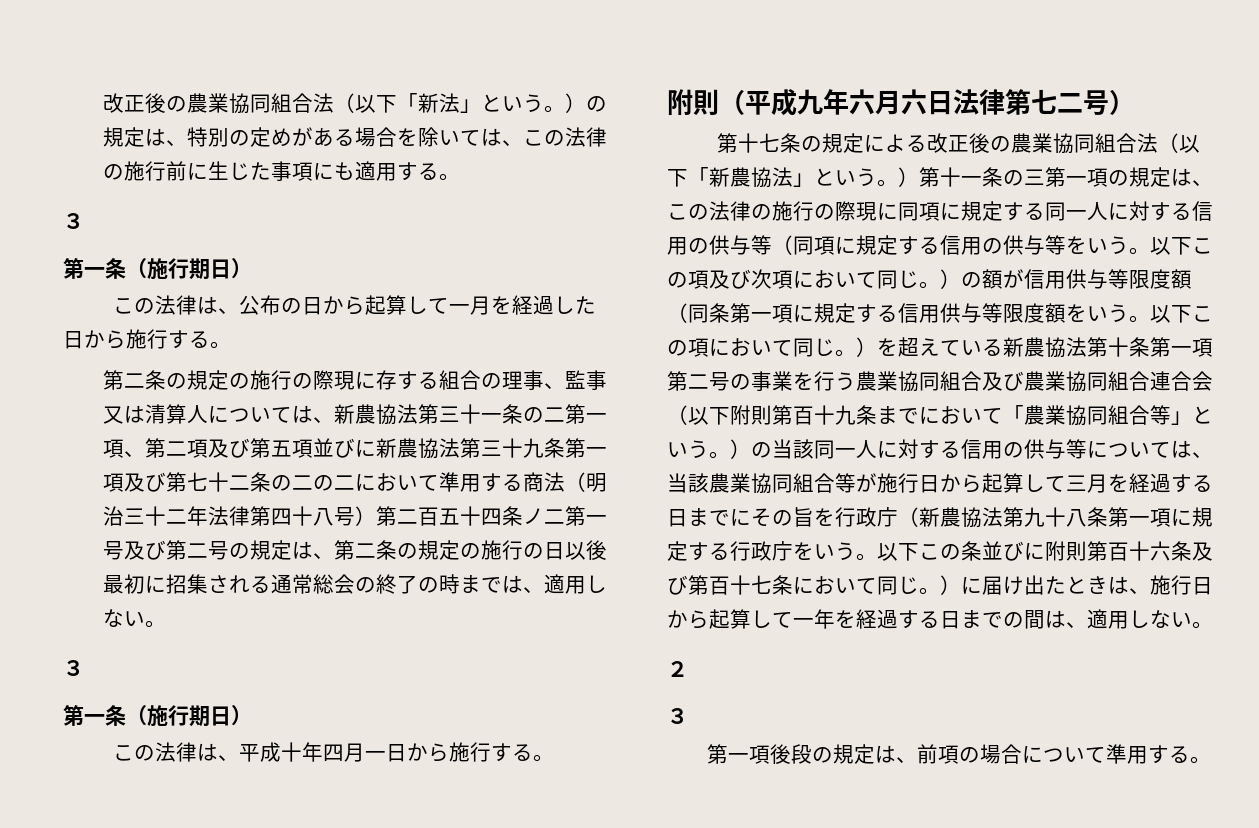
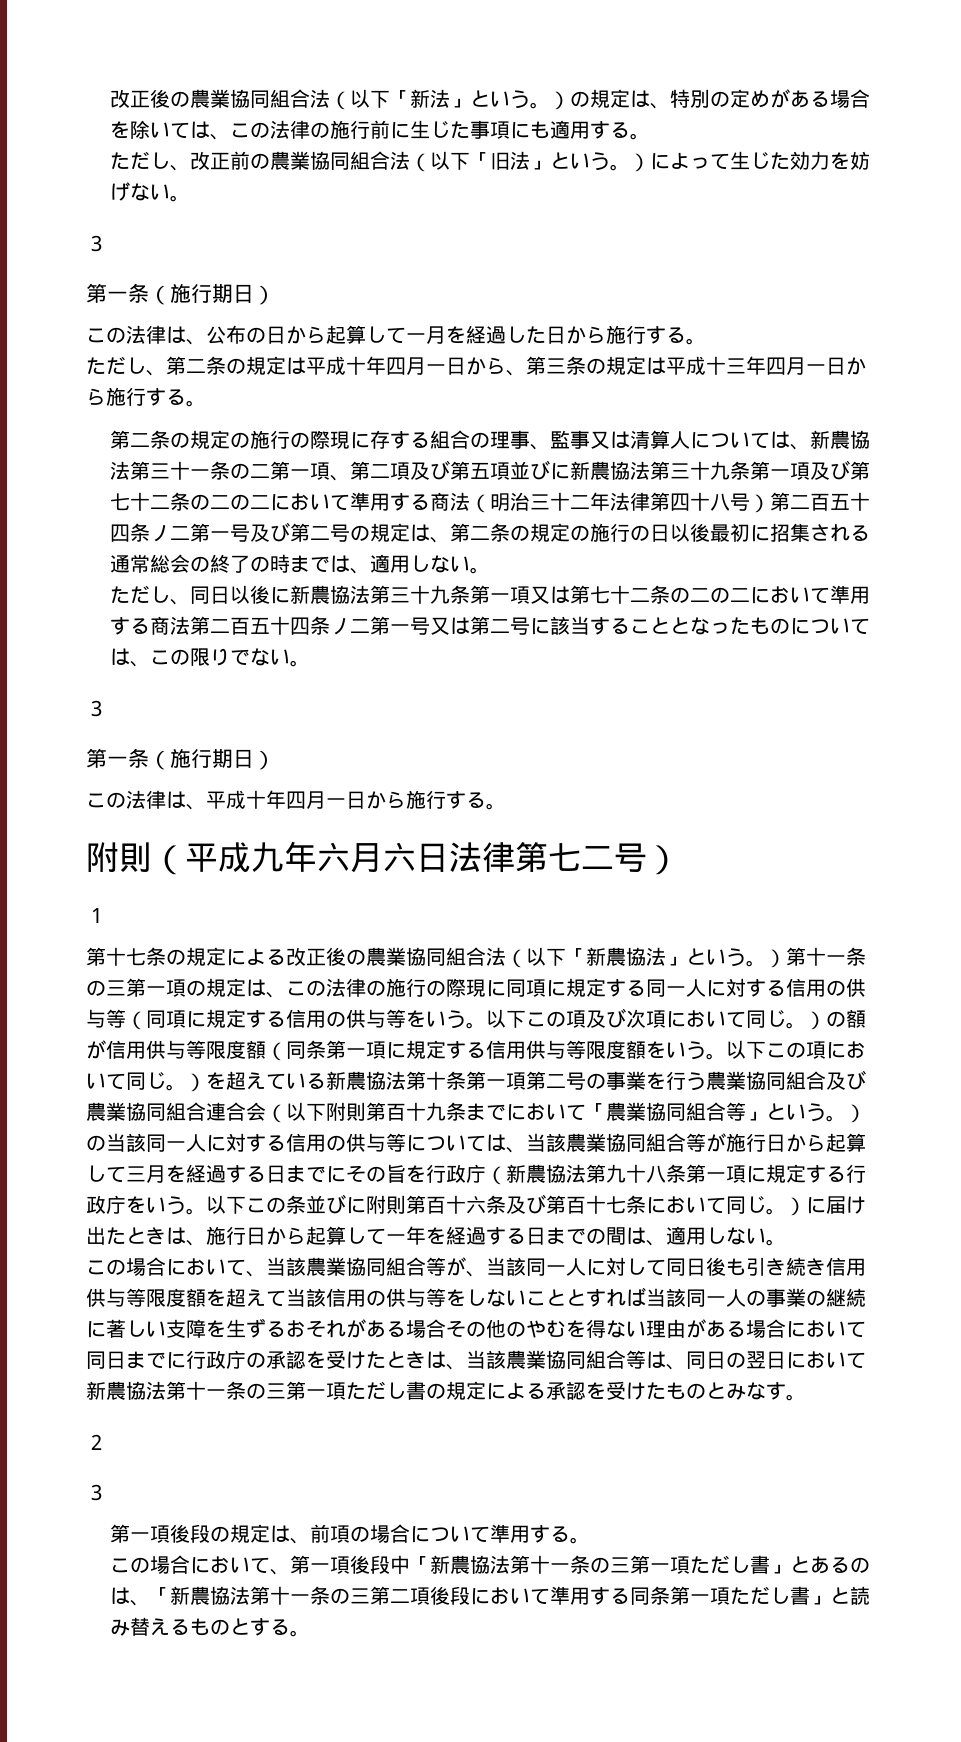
+ ただし、改正前の農業協同組合法（以下「旧法」という。）によって生じた効力を妨げない。
+ ただし、第二条の規定は平成十年四月一日から、第三条の規定は平成十三年四月一日から施行する。
+ ただし、同日以後に新農協法第三十九条第一項又は第七十二条の二の二において準用する商法第二百五十四条ノ二第一号又は第二号に該当することとなったものについては、この限りでない。
+ １
+ この場合において、当該農業協同組合等が、当該同一人に対して同日後も引き続き信用供与等限度額を超えて当該信用の供与等をしないこととすれば当該同一人の事業の継続に著しい支障を生ずるおそれがある場合その他のやむを得ない理由がある場合において同日までに行政庁の承認を受けたときは、当該農業協同組合等は、同日の翌日において新農協法第十一条の三第一項ただし書の規定による承認を受けたものとみなす。
+ この場合において、第一項後段中「新農協法第十一条の三第一項ただし書」とあるのは、「新農協法第十一条の三第二項後段において準用する同条第一項ただし書」と読み替えるものとする。

